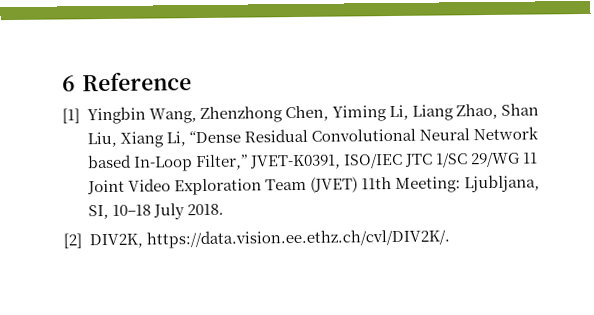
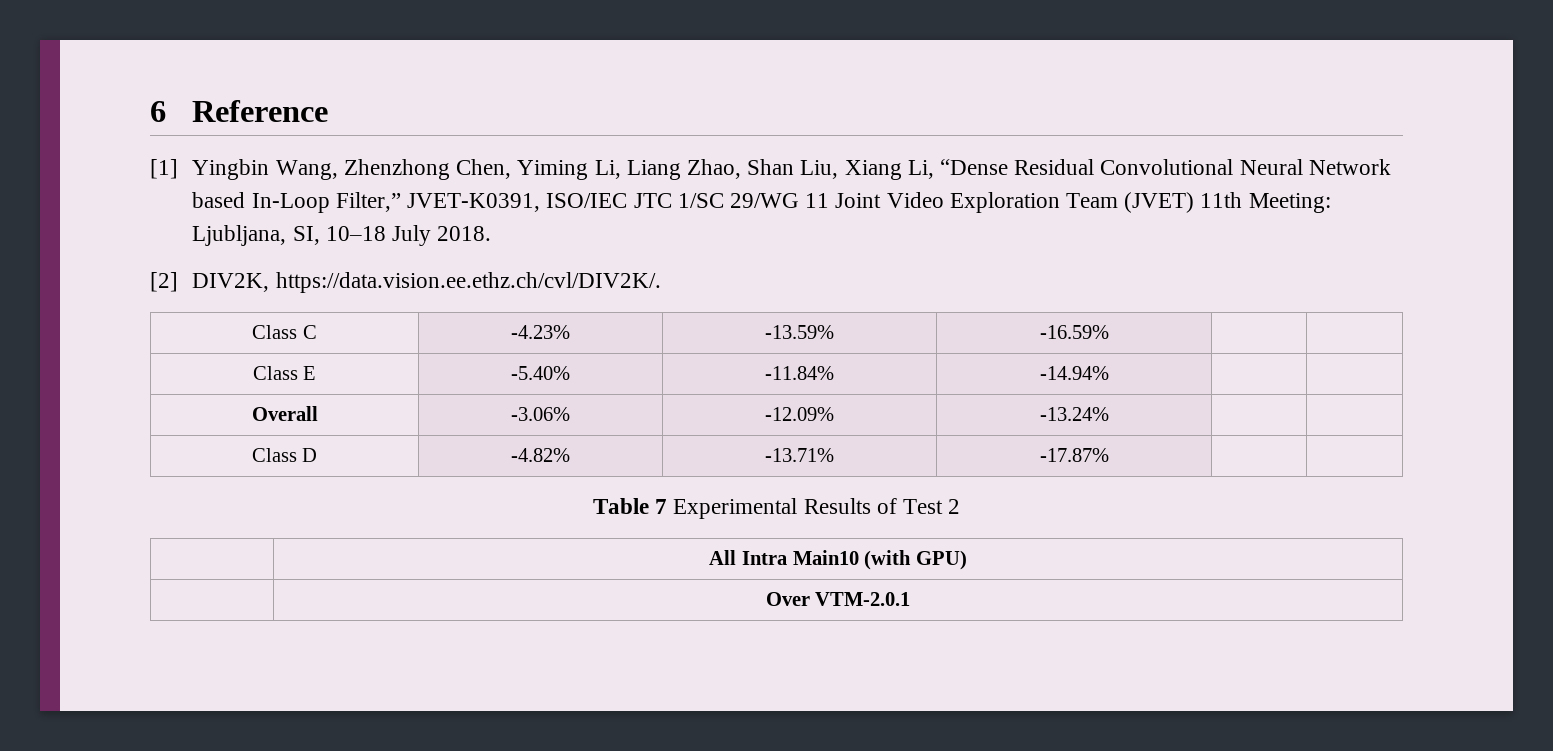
+ Class C | -4.23% | -13.59% | -16.59% | |
+ Class E | -5.40% | -11.84% | -14.94% | |
+ Overall | -3.06% | -12.09% | -13.24% | |
+ Class D | -4.82% | -13.71% | -17.87% | |
+ Table 7 Experimental Results of Test 2
+ | All Intra Main10 (with GPU)
+ | Over VTM-2.0.1

